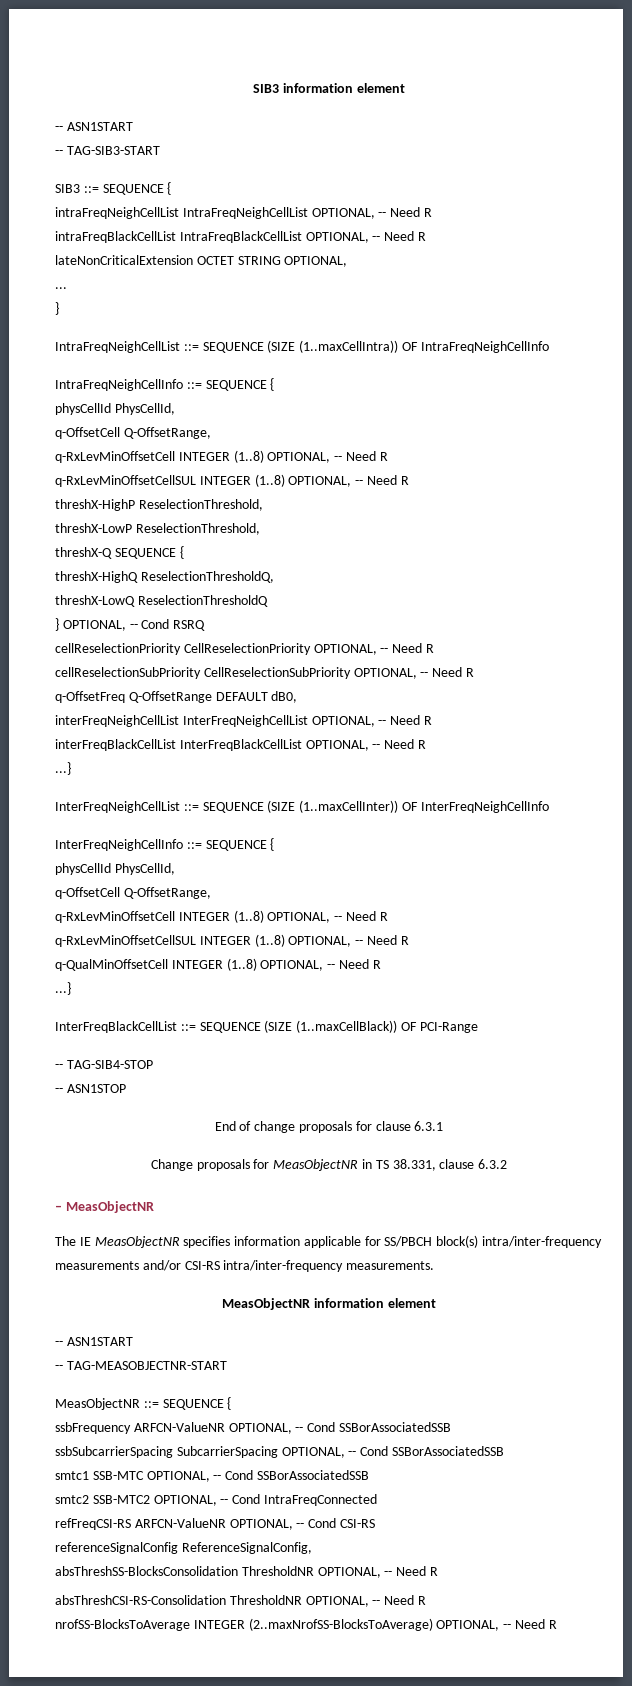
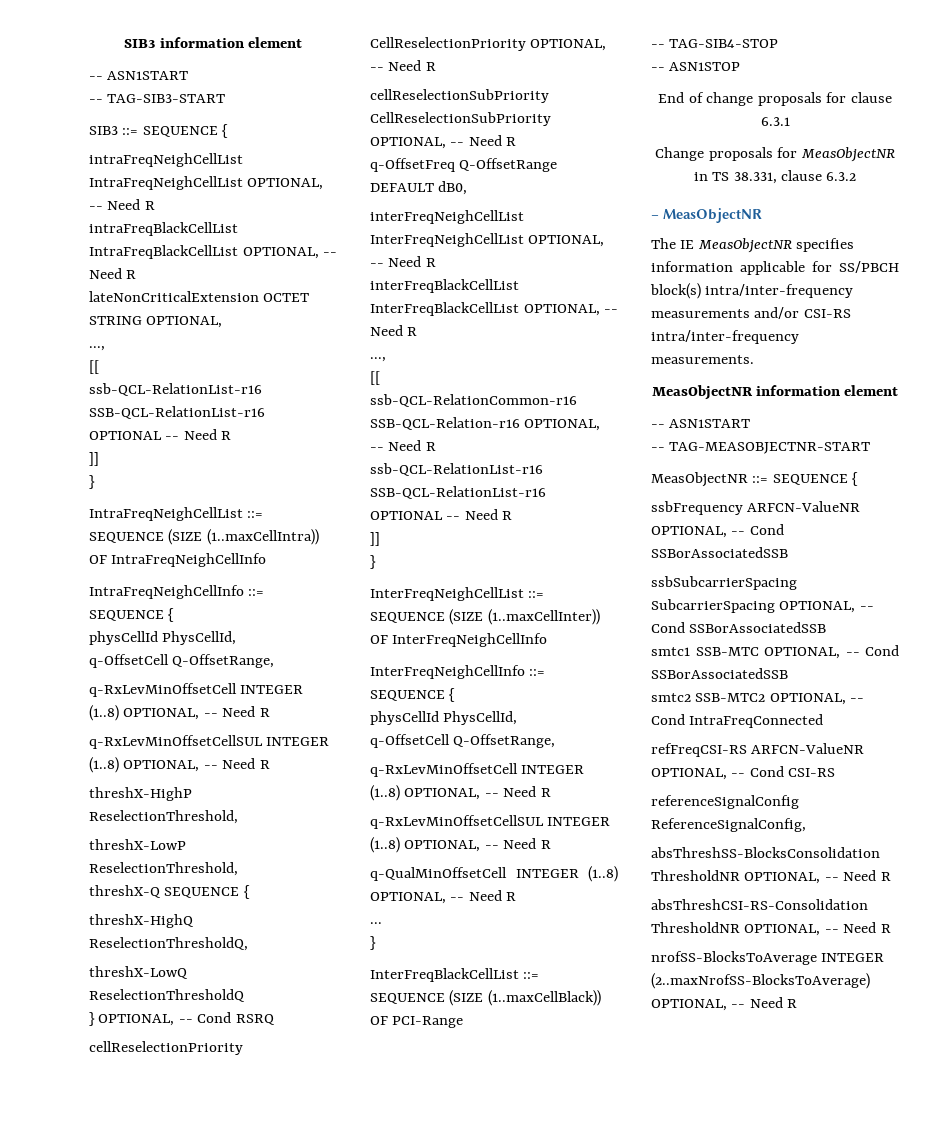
  lateNonCriticalExtension OCTET STRING OPTIONAL,
- ...
+ ...,
+ [[
+ ssb-QCL-RelationList-r16 SSB-QCL-RelationList-r16 OPTIONAL -- Need R
+ ]]
  interFreqBlackCellList InterFreqBlackCellList OPTIONAL, -- Need R
- ...}
+ ...,
+ [[
+ ssb-QCL-RelationCommon-r16 SSB-QCL-Relation-r16 OPTIONAL, -- Need R
+ ssb-QCL-RelationList-r16 SSB-QCL-RelationList-r16 OPTIONAL -- Need R
+ ]]
+ }
  q-QualMinOffsetCell INTEGER (1..8) OPTIONAL, -- Need R
- ...}
+ ...
+ }

